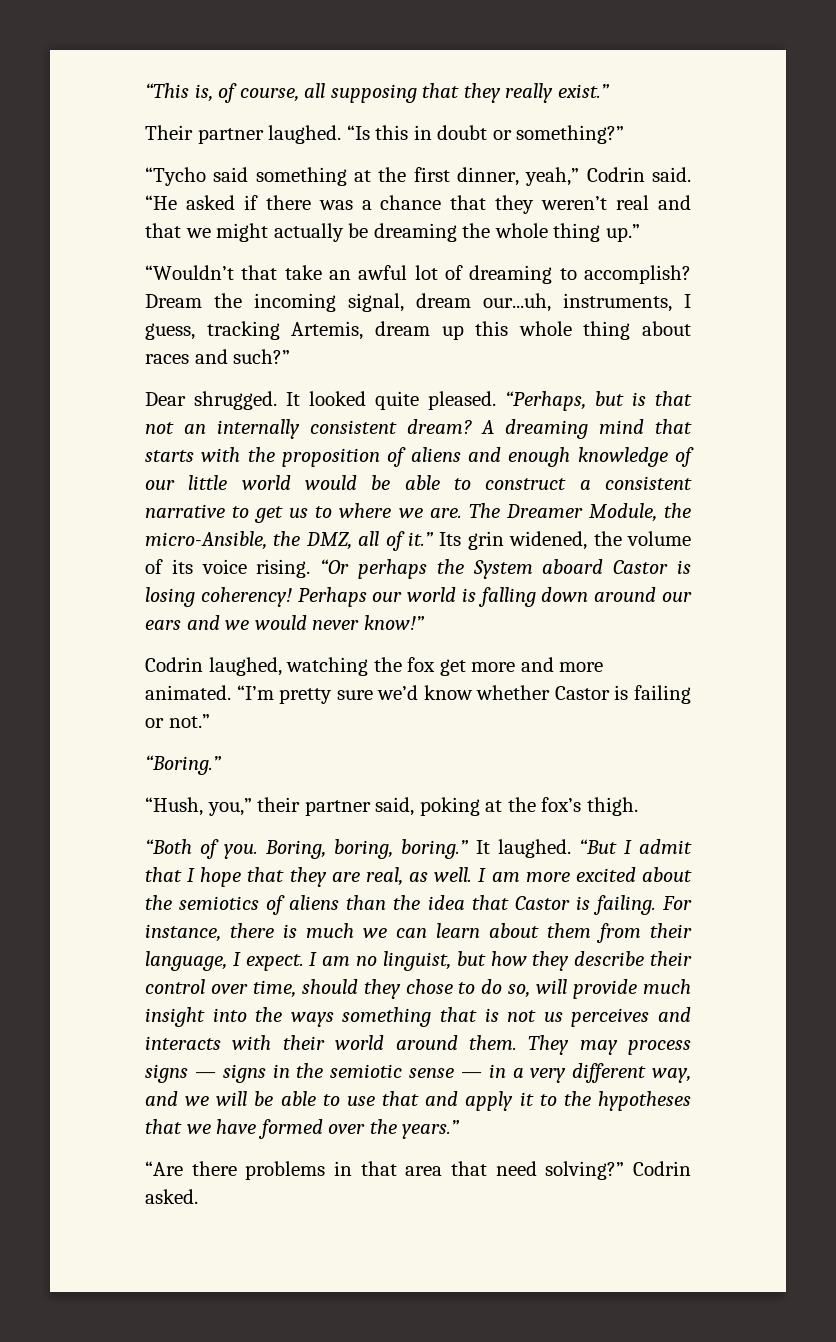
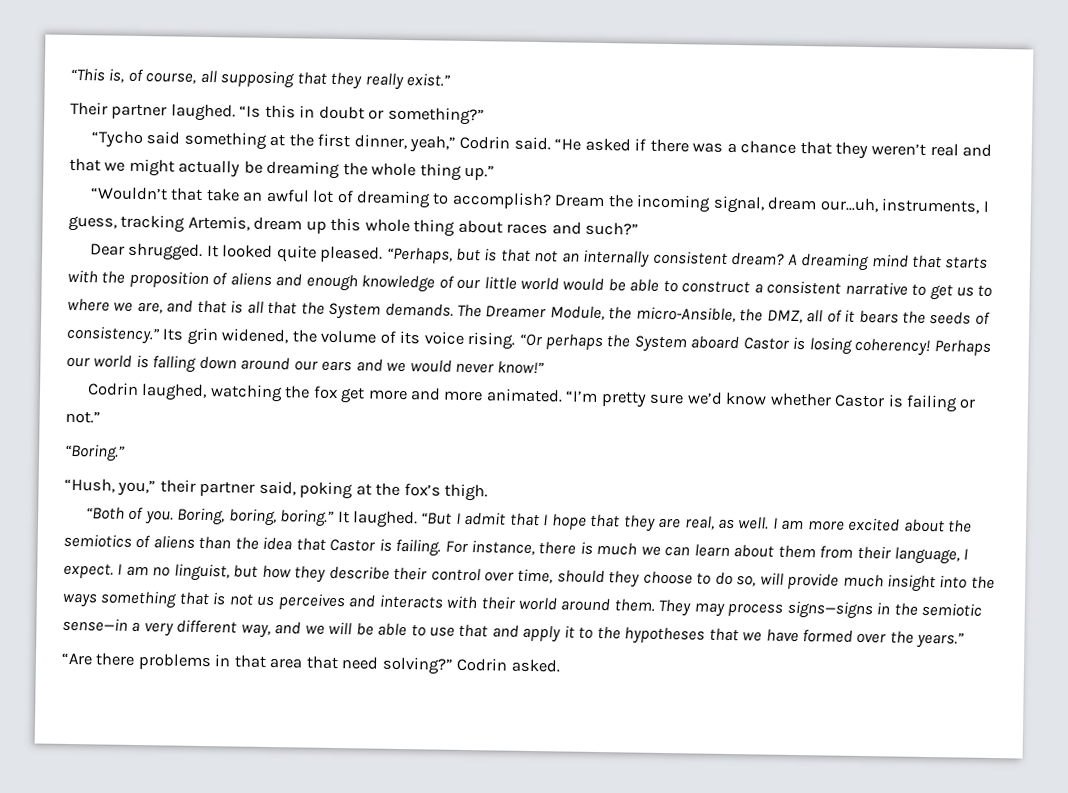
- A dreaming mind that starts with the proposition of aliens and enough knowledge of our little world would be able to construct a consistent narrative to get us to where we are.
+ A dreaming mind that starts with the proposition of aliens and enough knowledge of our little world would be able to construct a consistent narrative to get us to where we are, and that is all that the System demands.
- The Dreamer Module, the micro-Ansible, the DMZ, all of it.”
+ The Dreamer Module, the micro-Ansible, the DMZ, all of it bears the seeds of consistency.”
- I am no linguist, but how they describe their control over time, should they chose to do so, will provide much insight into the ways something that is not us perceives and interacts with their world around them.
+ I am no linguist, but how they describe their control over time, should they choose to do so, will provide much insight into the ways something that is not us perceives and interacts with their world around them.
- They may process signs — signs in the semiotic sense — in a very different way, and we will be able to use that and apply it to the hypotheses that we have formed over the years.”
+ They may process signs—signs in the semiotic sense—in a very different way, and we will be able to use that and apply it to the hypotheses that we have formed over the years.”

